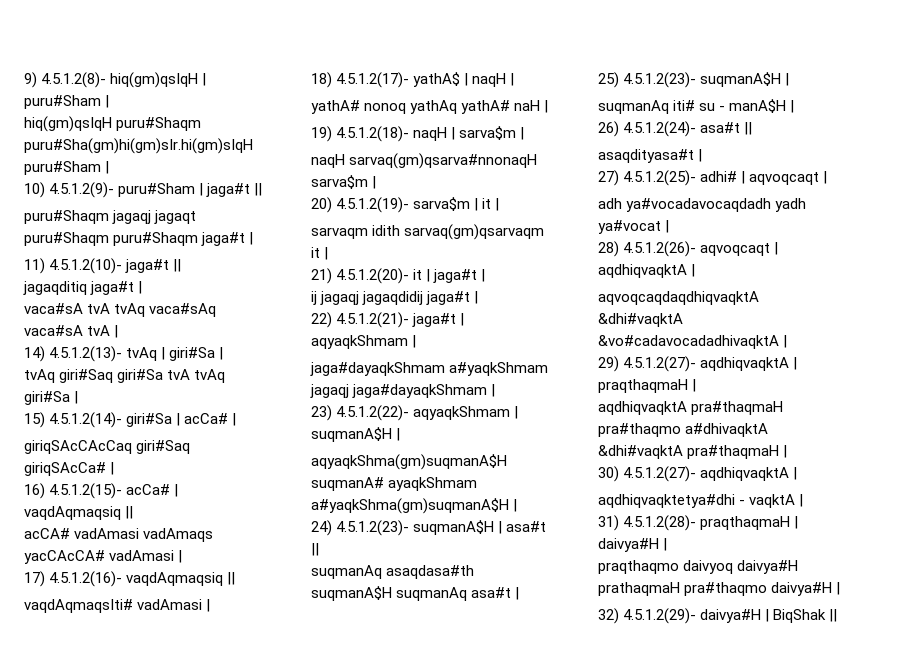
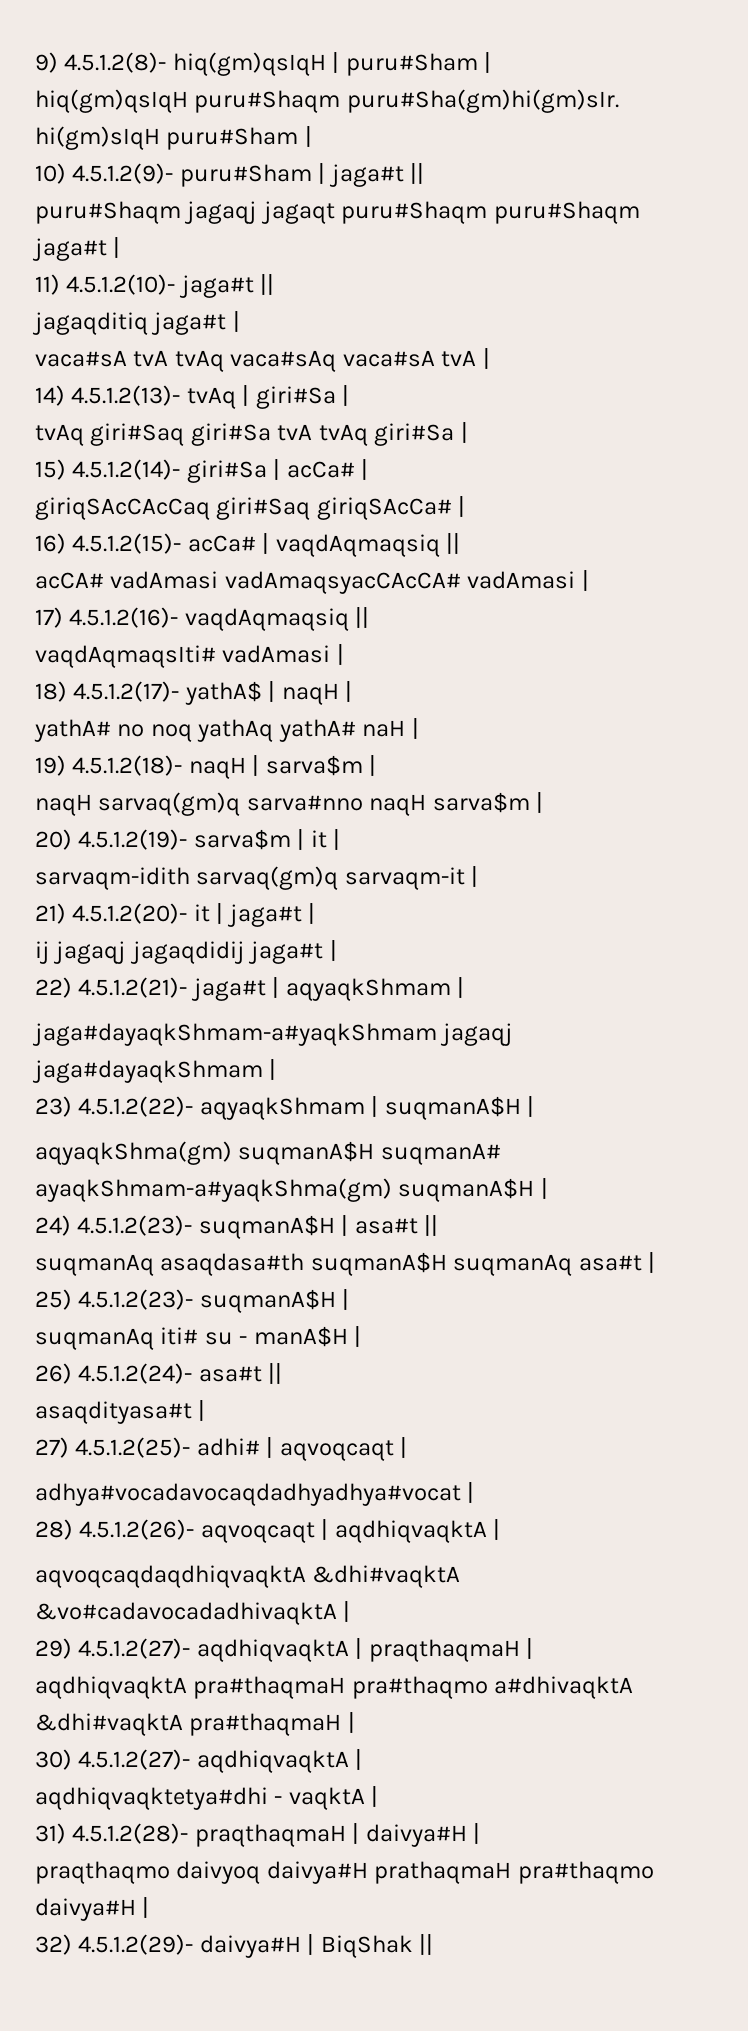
- hiq(gm)qsIqH puru#Shaqm puru#Sha(gm)hi(gm)sIr.hi(gm)sIqH puru#Sham |
+ hiq(gm)qsIqH puru#Shaqm puru#Sha(gm)hi(gm)sIr. hi(gm)sIqH puru#Sham |
- acCA# vadAmasi vadAmaqs yacCAcCA# vadAmasi |
+ acCA# vadAmasi vadAmaqsyacCAcCA# vadAmasi |
- yathA# nonoq yathAq yathA# naH |
+ yathA# no noq yathAq yathA# naH |
- naqH sarvaq(gm)qsarva#nnonaqH sarva$m |
+ naqH sarvaq(gm)q sarva#nno naqH sarva$m |
- sarvaqm idith sarvaq(gm)qsarvaqm it |
+ sarvaqm-idith sarvaq(gm)q sarvaqm-it |
- jaga#dayaqkShmam a#yaqkShmam jagaqj jaga#dayaqkShmam |
+ jaga#dayaqkShmam-a#yaqkShmam jagaqj jaga#dayaqkShmam |
- aqyaqkShma(gm)suqmanA$H suqmanA# ayaqkShmam a#yaqkShma(gm)suqmanA$H |
+ aqyaqkShma(gm) suqmanA$H suqmanA# ayaqkShmam-a#yaqkShma(gm) suqmanA$H |
- adh ya#vocadavocaqdadh yadh ya#vocat |
+ adhya#vocadavocaqdadhyadhya#vocat |

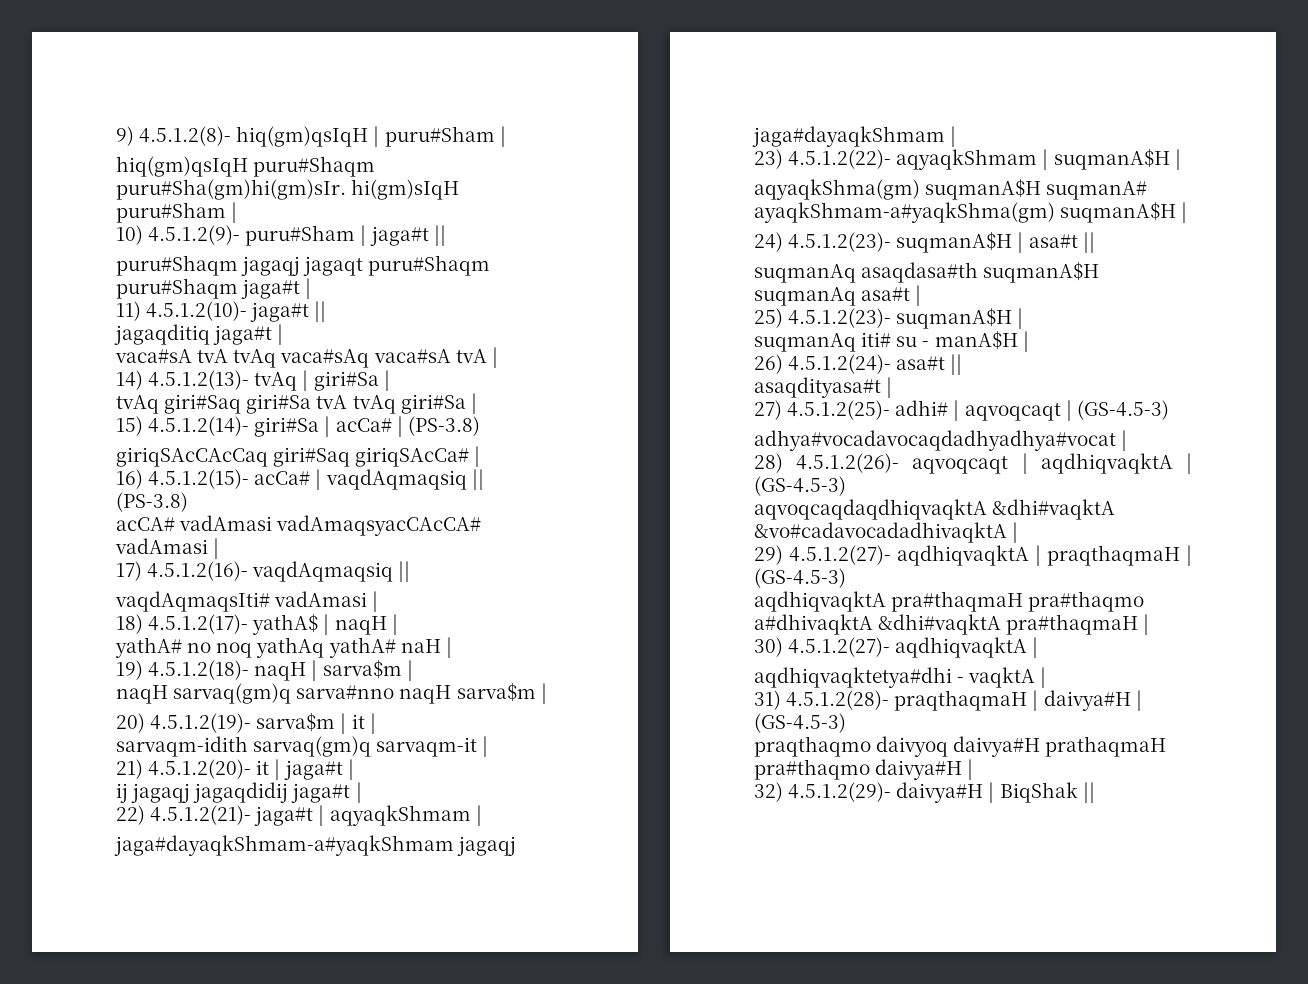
- 15) 4.5.1.2(14)- giri#Sa | acCa# |
+ 15) 4.5.1.2(14)- giri#Sa | acCa# | (PS-3.8)
- 16) 4.5.1.2(15)- acCa# | vaqdAqmaqsiq ||
+ 16) 4.5.1.2(15)- acCa# | vaqdAqmaqsiq || (PS-3.8)
- 27) 4.5.1.2(25)- adhi# | aqvoqcaqt |
+ 27) 4.5.1.2(25)- adhi# | aqvoqcaqt | (GS-4.5-3)
- 28) 4.5.1.2(26)- aqvoqcaqt | aqdhiqvaqktA |
+ 28) 4.5.1.2(26)- aqvoqcaqt | aqdhiqvaqktA | (GS-4.5-3)
- 29) 4.5.1.2(27)- aqdhiqvaqktA | praqthaqmaH |
+ 29) 4.5.1.2(27)- aqdhiqvaqktA | praqthaqmaH | (GS-4.5-3)
- 31) 4.5.1.2(28)- praqthaqmaH | daivya#H |
+ 31) 4.5.1.2(28)- praqthaqmaH | daivya#H | (GS-4.5-3)

